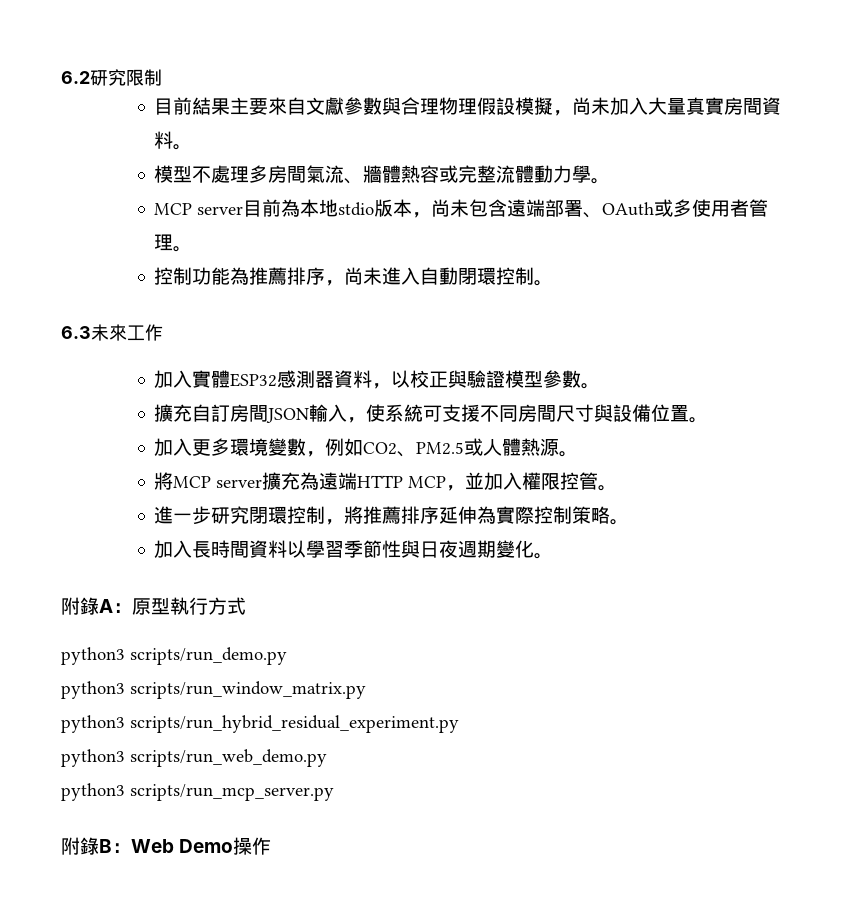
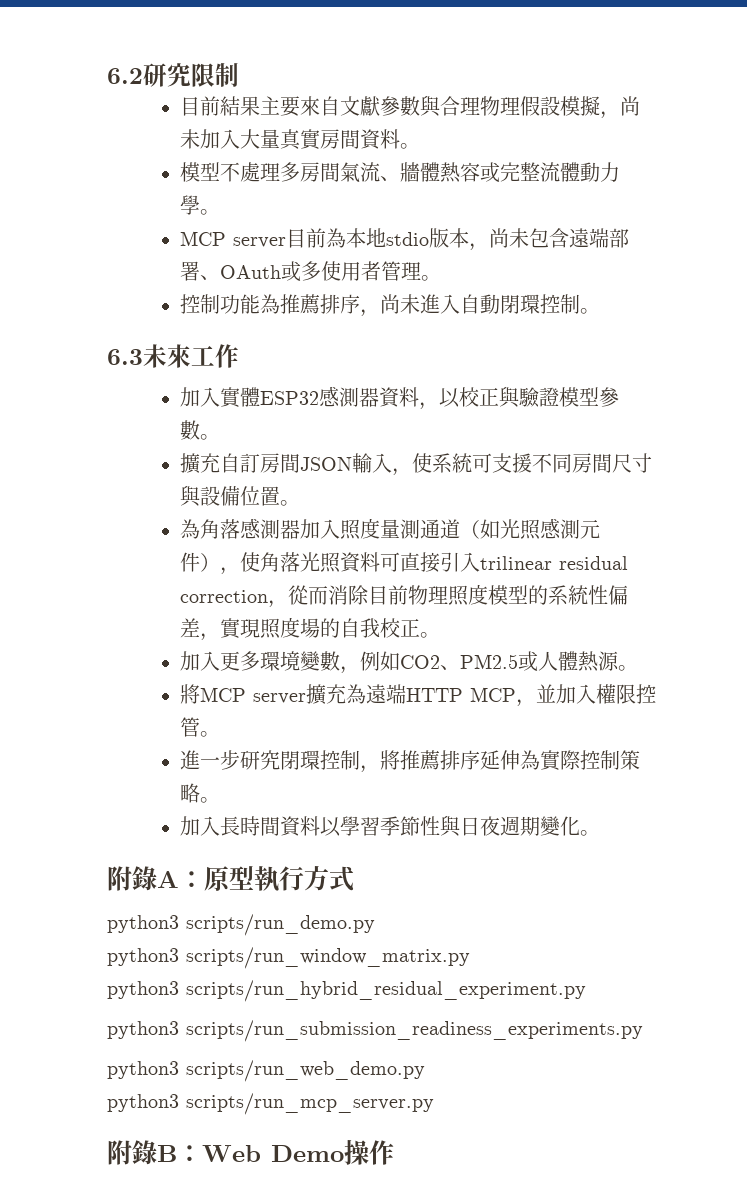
+ 為角落感測器加入照度量測通道（如光照感測元件），使角落光照資料可直接引入trilinear residual correction，從而消除目前物理照度模型的系統性偏差，實現照度場的自我校正。
+ python3 scripts/run_submission_readiness_experiments.py

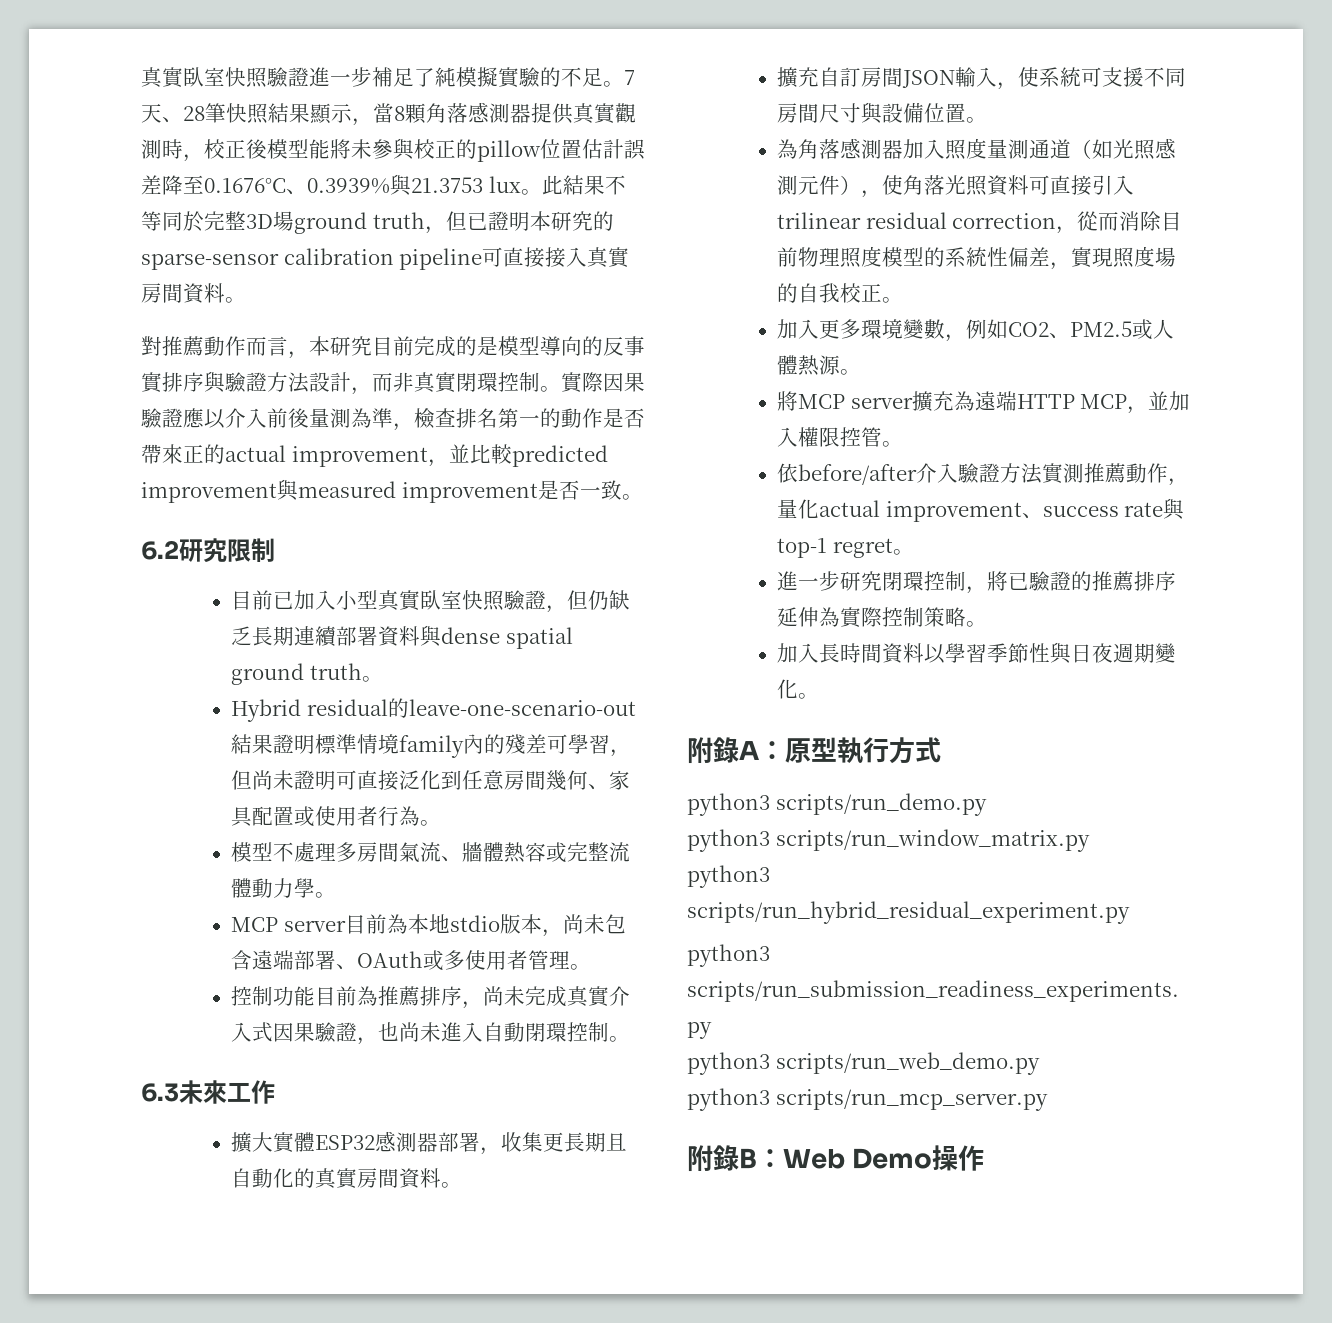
+ 真實臥室快照驗證進一步補足了純模擬實驗的不足。7天、28筆快照結果顯示，當8顆角落感測器提供真實觀測時，校正後模型能將未參與校正的pillow位置估計誤差降至0.1676°C、0.3939%與21.3753 lux。此結果不等同於完整3D場ground truth，但已證明本研究的sparse-sensor calibration pipeline可直接接入真實房間資料。
+ 對推薦動作而言，本研究目前完成的是模型導向的反事實排序與驗證方法設計，而非真實閉環控制。實際因果驗證應以介入前後量測為準，檢查排名第一的動作是否帶來正的actual improvement，並比較predicted improvement與measured improvement是否一致。
  6.2研究限制
- 目前結果主要來自文獻參數與合理物理假設模擬，尚未加入大量真實房間資料。
+ 目前已加入小型真實臥室快照驗證，但仍缺乏長期連續部署資料與dense spatial ground truth。
+ Hybrid residual的leave-one-scenario-out結果證明標準情境family內的殘差可學習，但尚未證明可直接泛化到任意房間幾何、家具配置或使用者行為。
- 控制功能為推薦排序，尚未進入自動閉環控制。
+ 控制功能目前為推薦排序，尚未完成真實介入式因果驗證，也尚未進入自動閉環控制。
- 加入實體ESP32感測器資料，以校正與驗證模型參數。
+ 擴大實體ESP32感測器部署，收集更長期且自動化的真實房間資料。
+ 依before/after介入驗證方法實測推薦動作，量化actual improvement、success rate與top-1 regret。
- 進一步研究閉環控制，將推薦排序延伸為實際控制策略。
+ 進一步研究閉環控制，將已驗證的推薦排序延伸為實際控制策略。

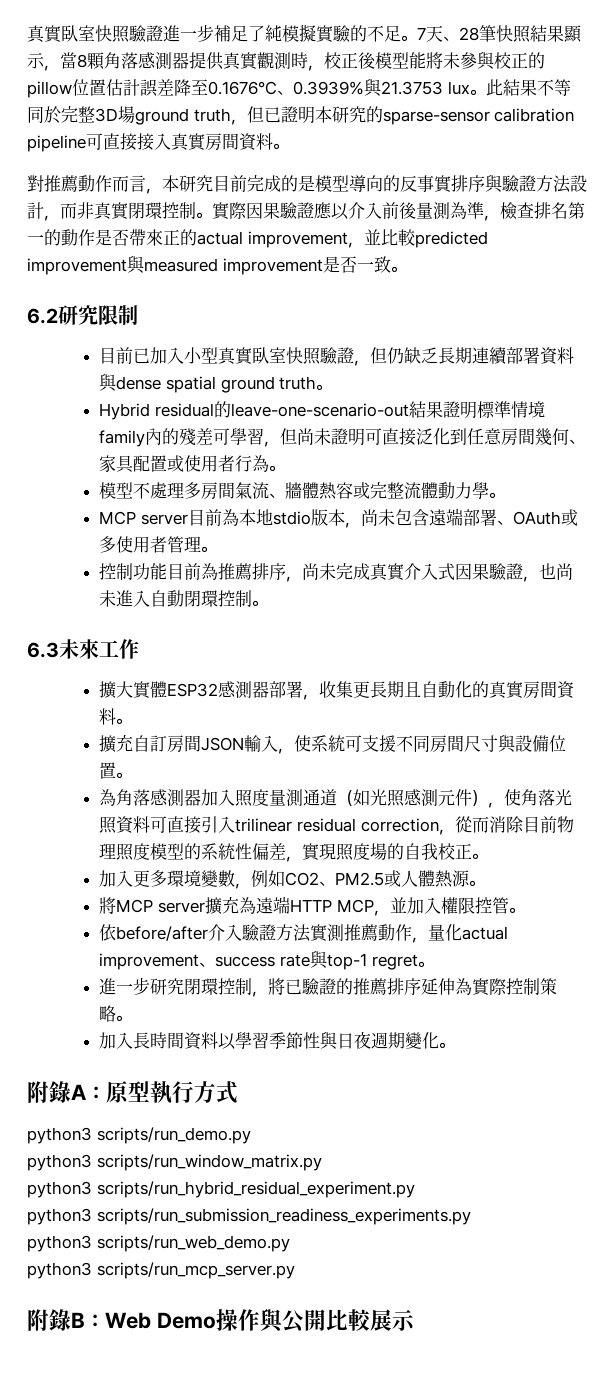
- 附錄B：Web Demo操作
+ 附錄B：Web Demo操作與公開比較展示

